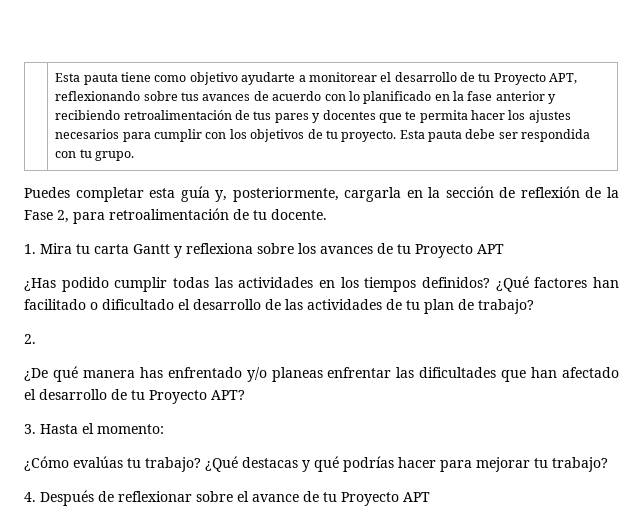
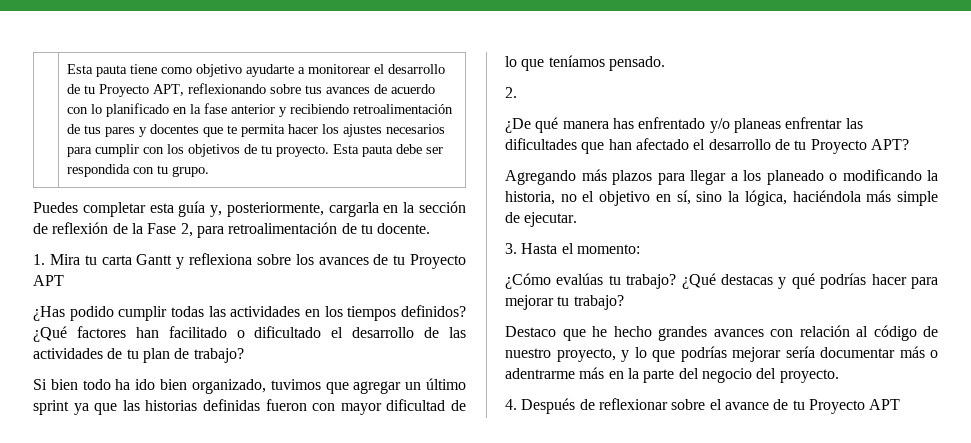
+ Si bien todo ha ido bien organizado, tuvimos que agregar un último sprint ya que las historias definidas fueron con mayor dificultad de lo que teníamos pensado.
+ Agregando más plazos para llegar a los planeado o modificando la historia, no el objetivo en sí, sino la lógica, haciéndola más simple de ejecutar.
+ Destaco que he hecho grandes avances con relación al código de nuestro proyecto, y lo que podrías mejorar sería documentar más o adentrarme más en la parte del negocio del proyecto.

